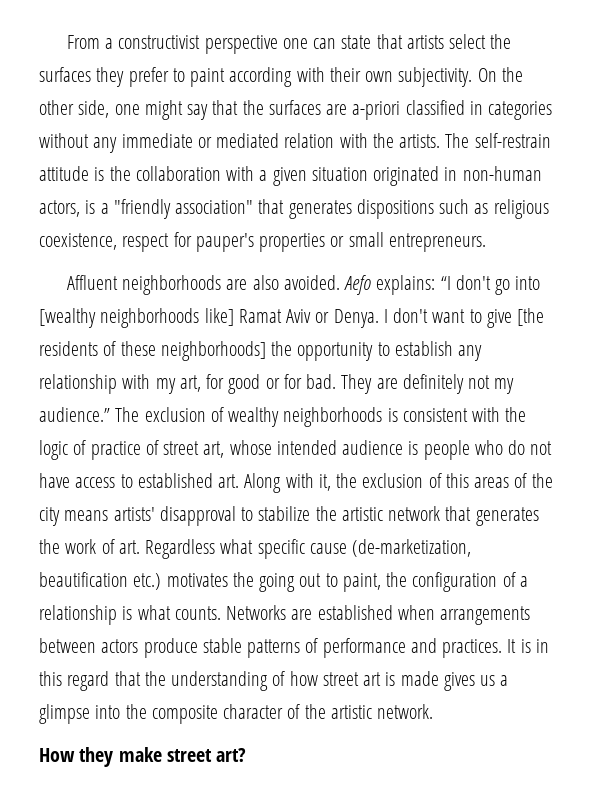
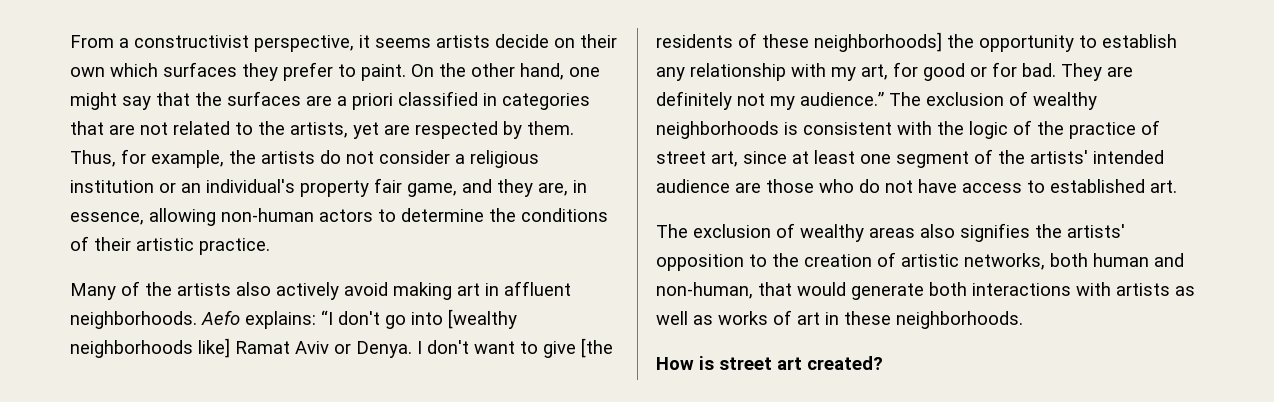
- From a constructivist perspective one can state that artists select the surfaces they prefer to paint according with their own subjectivity.
+ From a constructivist perspective, it seems artists decide on their own which surfaces they prefer to paint.
- On the other side, one might say that the surfaces are a-priori classified in categories without any immediate or mediated relation with the artists. The self-restrain attitude is the collaboration with a given situation originated in non-human actors, is a "friendly association" that generates dispositions such as religious coexistence, respect for pauper's properties or small entrepreneurs.
- Affluent neighborhoods are also avoided.
+ On the other hand, one might say that the surfaces are a priori classified in categories that are not related to the artists, yet are respected by them. Thus, for example, the artists do not consider a religious institution or an individual's property fair game, and they are, in essence, allowing non-human actors to determine the conditions of their artistic practice.
+ Many of the artists also actively avoid making art in affluent neighborhoods.
- The exclusion of wealthy neighborhoods is consistent with the logic of practice of street art, whose intended audience is people who do not have access to established art. Along with it, the exclusion of this areas of the city means artists' disapproval to stabilize the artistic network that generates the work of art. Regardless what specific cause (de-marketization, beautification etc.) motivates the going out to paint, the configuration of a relationship is what counts. Networks are established when arrangements between actors produce stable patterns of performance and practices. It is in this regard that the understanding of how street art is made gives us a glimpse into the composite character of the artistic network.
- How they make street art?
+ The exclusion of wealthy neighborhoods is consistent with the logic of the practice of street art, since at least one segment of the artists' intended audience are those who do not have access to established art.
+ The exclusion of wealthy areas also signifies the artists' opposition to the creation of artistic networks, both human and non-human, that would generate both interactions with artists as well as works of art in these neighborhoods.
+ How is street art created?

